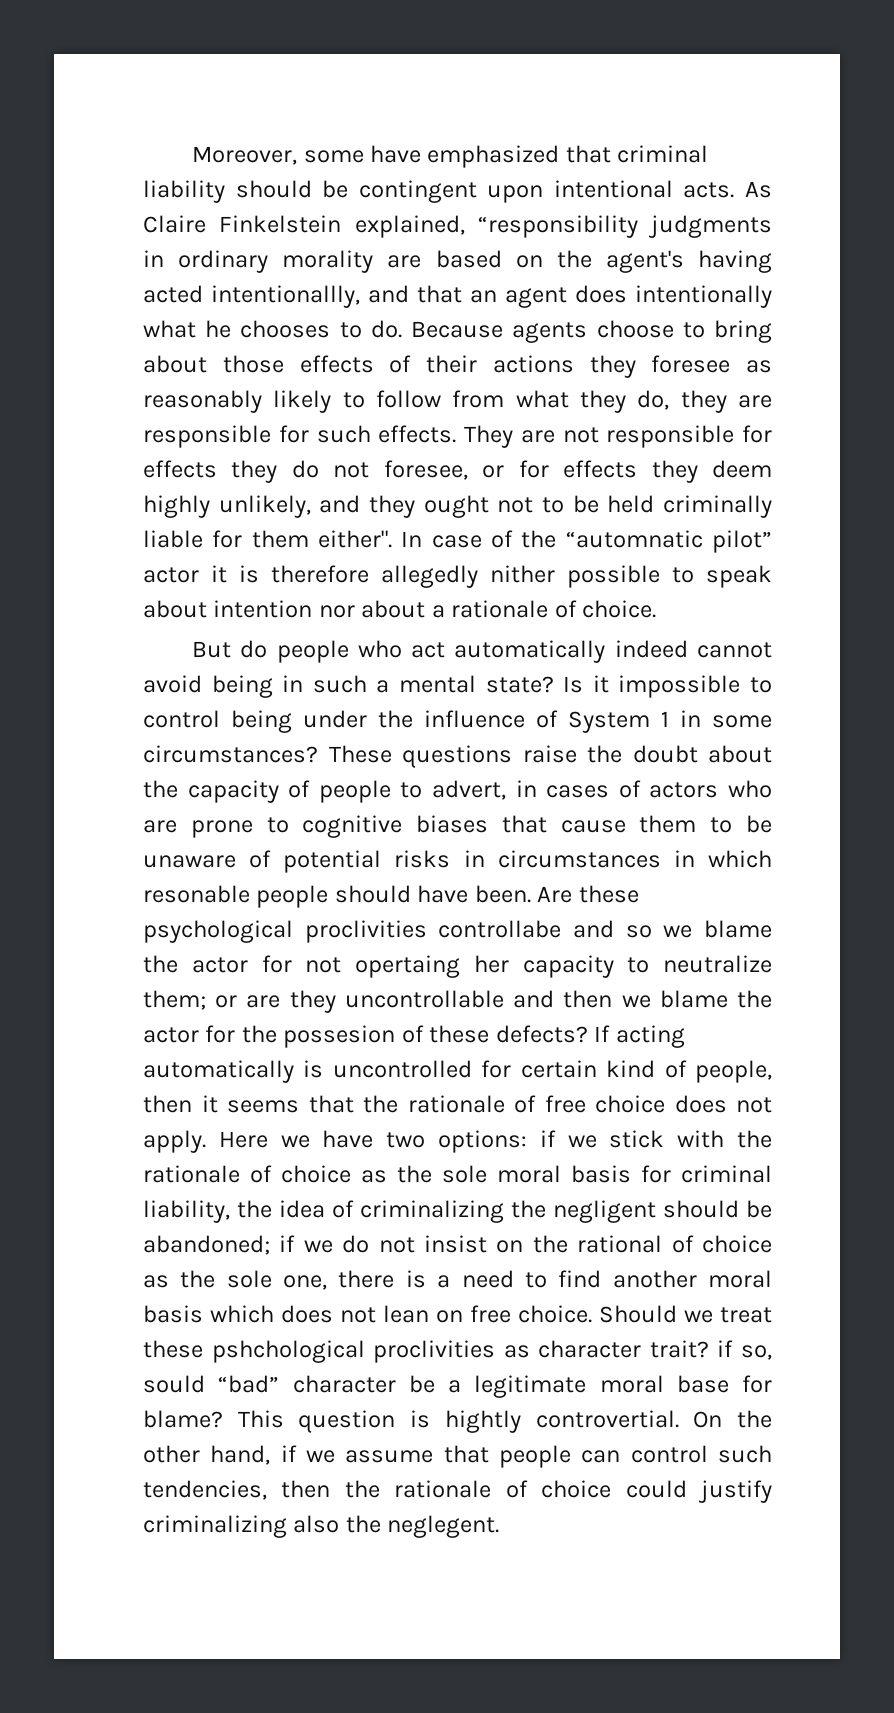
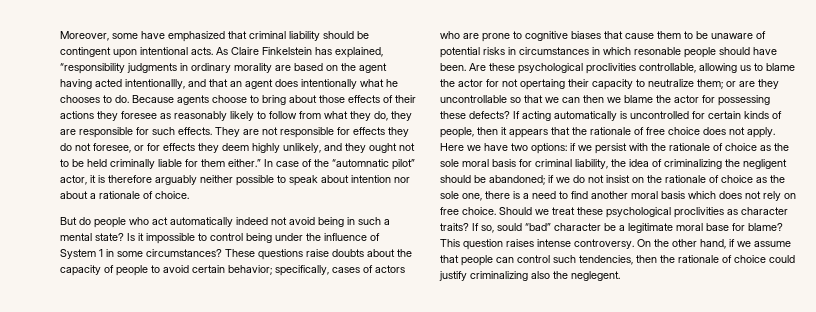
- As Claire Finkelstein explained, “responsibility judgments in ordinary morality are based on the agent's having acted intentionallly, and that an agent does intentionally what he chooses to do.
+ As Claire Finkelstein has explained, “responsibility judgments in ordinary morality are based on the agent having acted intentionallly, and that an agent does intentionally what he chooses to do.
- They are not responsible for effects they do not foresee, or for effects they deem highly unlikely, and they ought not to be held criminally liable for them either".
+ They are not responsible for effects they do not foresee, or for effects they deem highly unlikely, and they ought not to be held criminally liable for them either.”
- In case of the “automnatic pilot” actor it is therefore allegedly nither possible to speak about intention nor about a rationale of choice.
+ In case of the “automnatic pilot” actor, it is therefore arguably neither possible to speak about intention nor about a rationale of choice.
- But do people who act automatically indeed cannot avoid being in such a mental state?
+ But do people who act automatically indeed not avoid being in such a mental state?
- These questions raise the doubt about the capacity of people to advert, in cases of actors who are prone to cognitive biases that cause them to be unaware of potential risks in circumstances in which resonable people should have been.
+ These questions raise doubts about the capacity of people to avoid certain behavior; specifically, cases of actors who are prone to cognitive biases that cause them to be unaware of potential risks in circumstances in which resonable people should have been.
- Are these psychological proclivities controllabe and so we blame the actor for not opertaing her capacity to neutralize them; or are they uncontrollable and then we blame the actor for the possesion of these defects?
+ Are these psychological proclivities controllable, allowing us to blame the actor for not opertaing their capacity to neutralize them; or are they uncontrollable so that we can then we blame the actor for possessing these defects?
- If acting automatically is uncontrolled for certain kind of people, then it seems that the rationale of free choice does not apply.
+ If acting automatically is uncontrolled for certain kinds of people, then it appears that the rationale of free choice does not apply.
- Here we have two options: if we stick with the rationale of choice as the sole moral basis for criminal liability, the idea of criminalizing the negligent should be abandoned; if we do not insist on the rational of choice as the sole one, there is a need to find another moral basis which does not lean on free choice.
+ Here we have two options: if we persist with the rationale of choice as the sole moral basis for criminal liability, the idea of criminalizing the negligent should be abandoned; if we do not insist on the rationale of choice as the sole one, there is a need to find another moral basis which does not rely on free choice.
- Should we treat these pshchological proclivities as character trait? if so, sould “bad” character be a legitimate moral base for blame?
+ Should we treat these psychological proclivities as character traits? If so, sould “bad” character be a legitimate moral base for blame?
- This question is hightly controvertial.
+ This question raises intense controversy.

